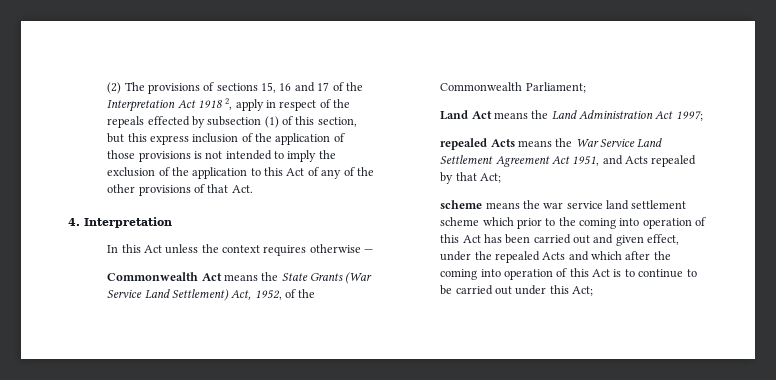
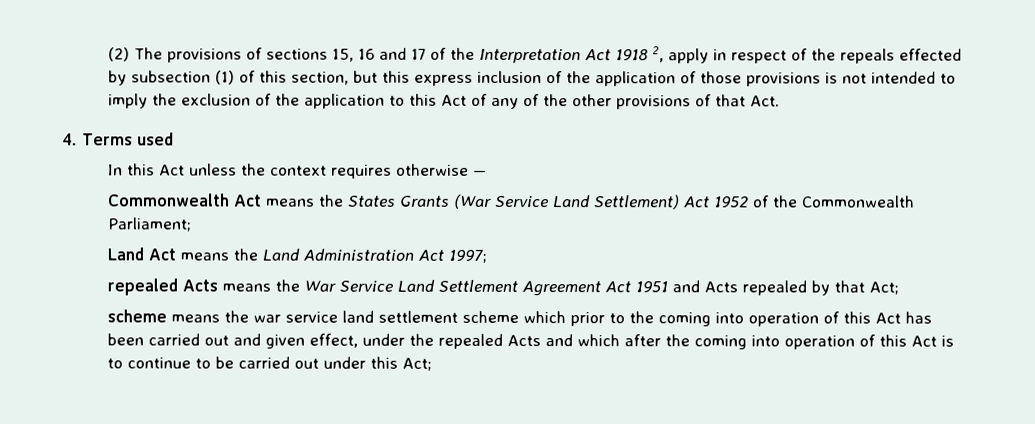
- 4. Interpretation
+ 4. Terms used
- Commonwealth Act means the State Grants (War Service Land Settlement) Act, 1952, of the Commonwealth Parliament;
+ Commonwealth Act means the States Grants (War Service Land Settlement) Act 1952 of the Commonwealth Parliament;
- repealed Acts means the War Service Land Settlement Agreement Act 1951, and Acts repealed by that Act;
+ repealed Acts means the War Service Land Settlement Agreement Act 1951 and Acts repealed by that Act;

